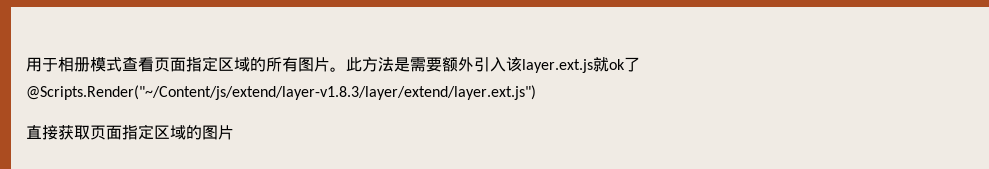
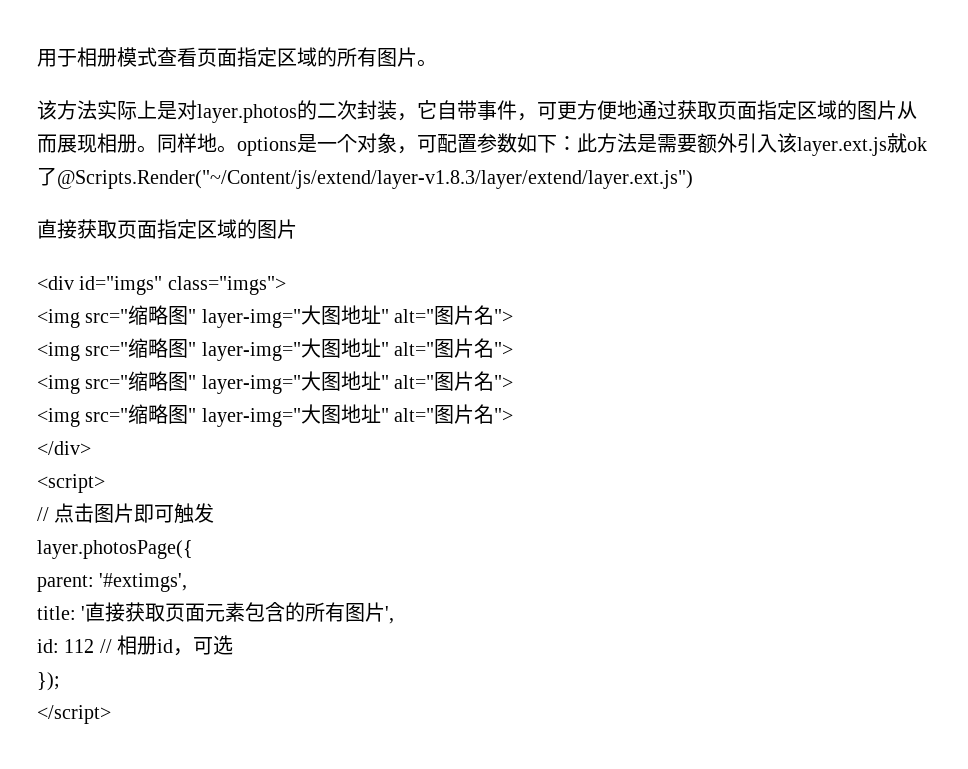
- 用于相册模式查看页面指定区域的所有图片。此方法是需要额外引入该layer.ext.js就ok了@Scripts.Render("~/Content/js/extend/layer-v1.8.3/layer/extend/layer.ext.js")
+ 用于相册模式查看页面指定区域的所有图片。
+ 该方法实际上是对layer.photos的二次封装，它自带事件，可更方便地通过获取页面指定区域的图片从而展现相册。同样地。options是一个对象，可配置参数如下：此方法是需要额外引入该layer.ext.js就ok了@Scripts.Render("~/Content/js/extend/layer-v1.8.3/layer/extend/layer.ext.js")
+ <div id="imgs" class="imgs">
+ <img src="缩略图" layer-img="大图地址" alt="图片名">
+ <img src="缩略图" layer-img="大图地址" alt="图片名">
+ <img src="缩略图" layer-img="大图地址" alt="图片名">
+ <img src="缩略图" layer-img="大图地址" alt="图片名">
+ </div>
+ <script>
+ // 点击图片即可触发
+ layer.photosPage({
+ parent: '#extimgs',
+ title: '直接获取页面元素包含的所有图片',
+ id: 112 // 相册id，可选
+ });
+ </script>

